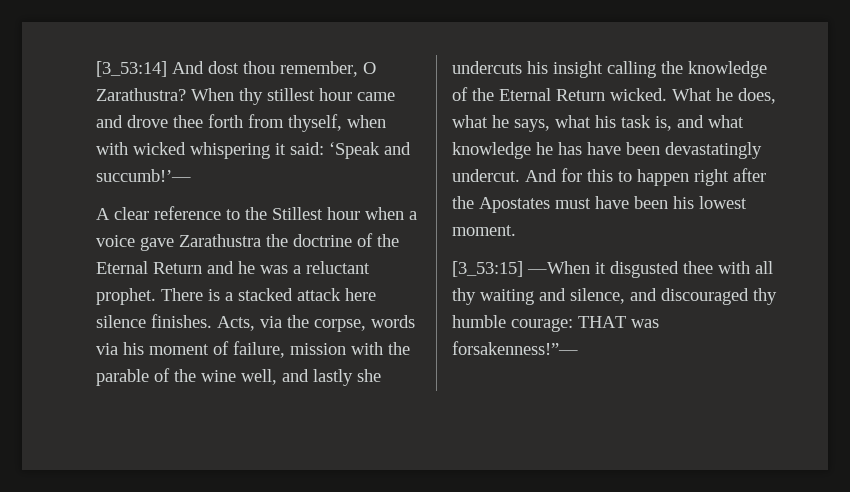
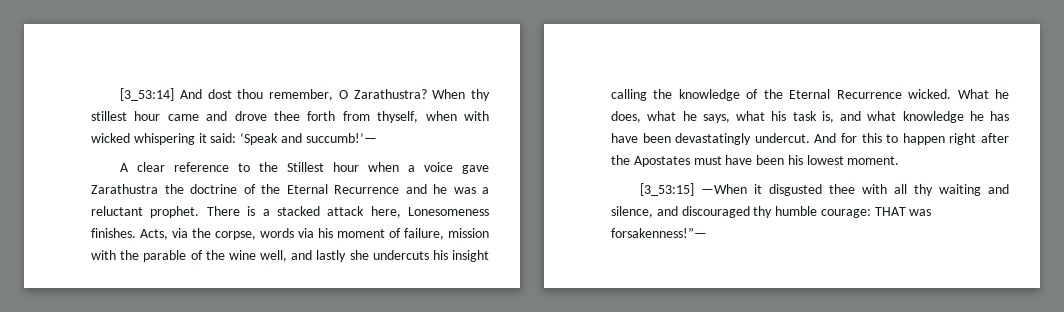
- A clear reference to the Stillest hour when a voice gave Zarathustra the doctrine of the Eternal Return and he was a reluctant prophet.
+ A clear reference to the Stillest hour when a voice gave Zarathustra the doctrine of the Eternal Recurrence and he was a reluctant prophet.
- There is a stacked attack here silence finishes.
+ There is a stacked attack here, Lonesomeness finishes.
- Acts, via the corpse, words via his moment of failure, mission with the parable of the wine well, and lastly she undercuts his insight calling the knowledge of the Eternal Return wicked.
+ Acts, via the corpse, words via his moment of failure, mission with the parable of the wine well, and lastly she undercuts his insight calling the knowledge of the Eternal Recurrence wicked.

